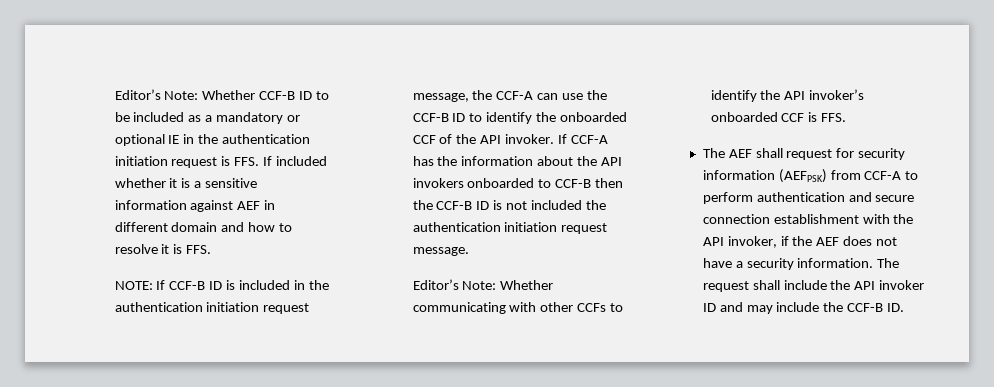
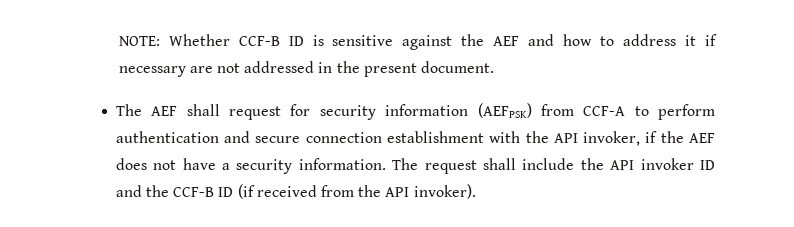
- Editor’s Note: Whether CCF-B ID to be included as a mandatory or optional IE in the authentication initiation request is FFS. If included whether it is a sensitive information against AEF in different domain and how to resolve it is FFS.
- NOTE: If CCF-B ID is included in the authentication initiation request message, the CCF-A can use the CCF-B ID to identify the onboarded CCF of the API invoker. If CCF-A has the information about the API invokers onboarded to CCF-B then the CCF-B ID is not included the authentication initiation request message.
- Editor’s Note: Whether communicating with other CCFs to identify the API invoker’s onboarded CCF is FFS.
+ NOTE: Whether CCF-B ID is sensitive against the AEF and how to address it if necessary are not addressed in the present document.
- The request shall include the API invoker ID and may include the CCF-B ID.
+ The request shall include the API invoker ID and the CCF-B ID (if received from the API invoker).

